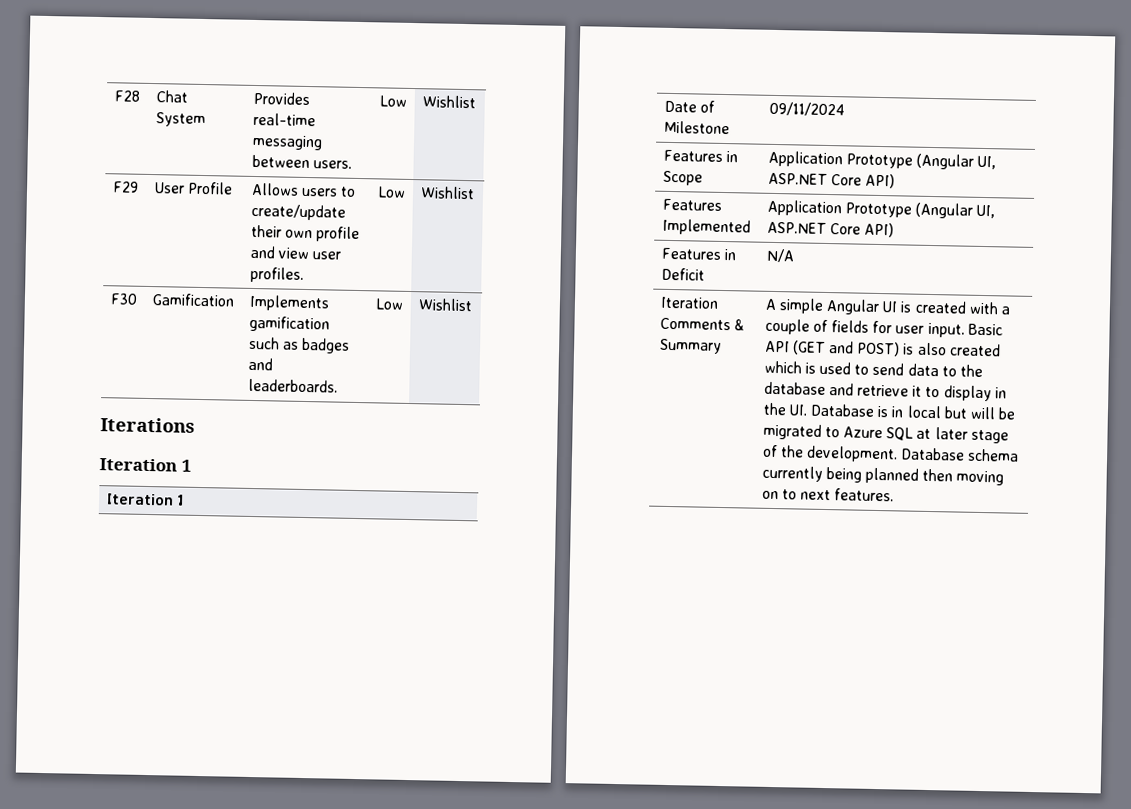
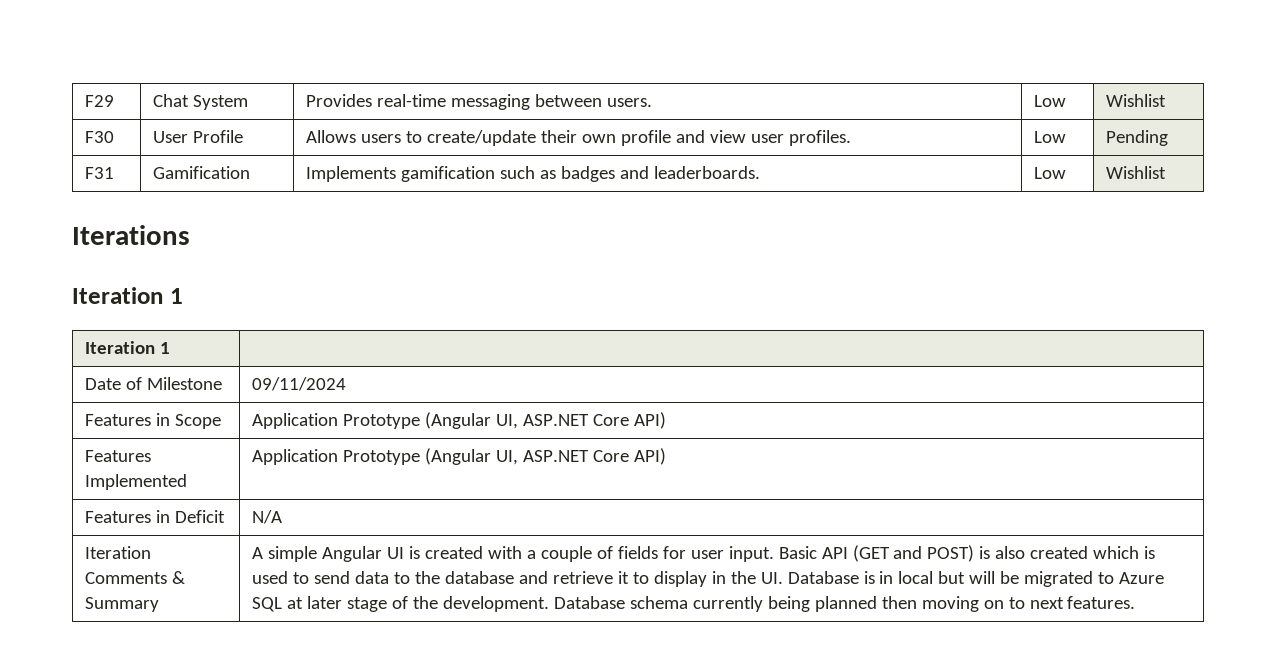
- F28 | Chat System | Provides real-time messaging between users. | Low | Wishlist
+ F29 | Chat System | Provides real-time messaging between users. | Low | Wishlist
- F29 | User Profile | Allows users to create/update their own profile and view user profiles. | Low | Wishlist
- F30 | Gamification | Implements gamification such as badges and leaderboards. | Low | Wishlist
+ F30 | User Profile | Allows users to create/update their own profile and view user profiles. | Low | Pending
+ F31 | Gamification | Implements gamification such as badges and leaderboards. | Low | Wishlist

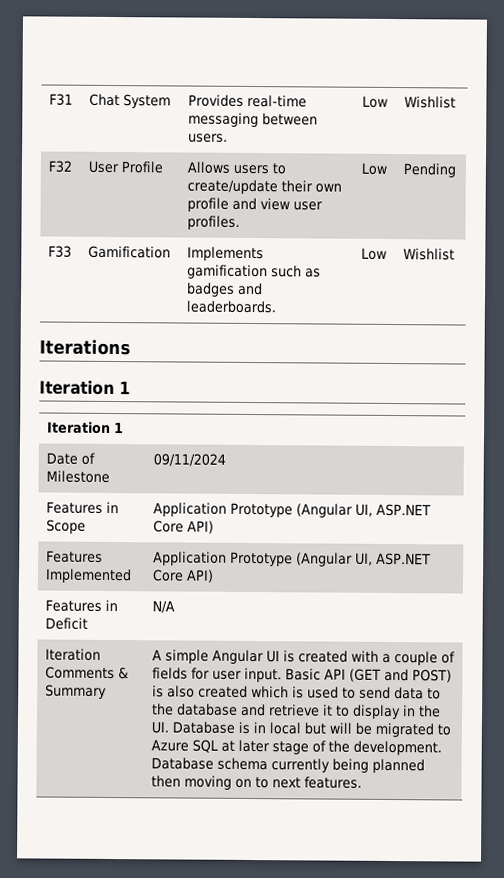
- F29 | Chat System | Provides real-time messaging between users. | Low | Wishlist
+ F31 | Chat System | Provides real-time messaging between users. | Low | Wishlist
- F30 | User Profile | Allows users to create/update their own profile and view user profiles. | Low | Pending
+ F32 | User Profile | Allows users to create/update their own profile and view user profiles. | Low | Pending
- F31 | Gamification | Implements gamification such as badges and leaderboards. | Low | Wishlist
+ F33 | Gamification | Implements gamification such as badges and leaderboards. | Low | Wishlist

